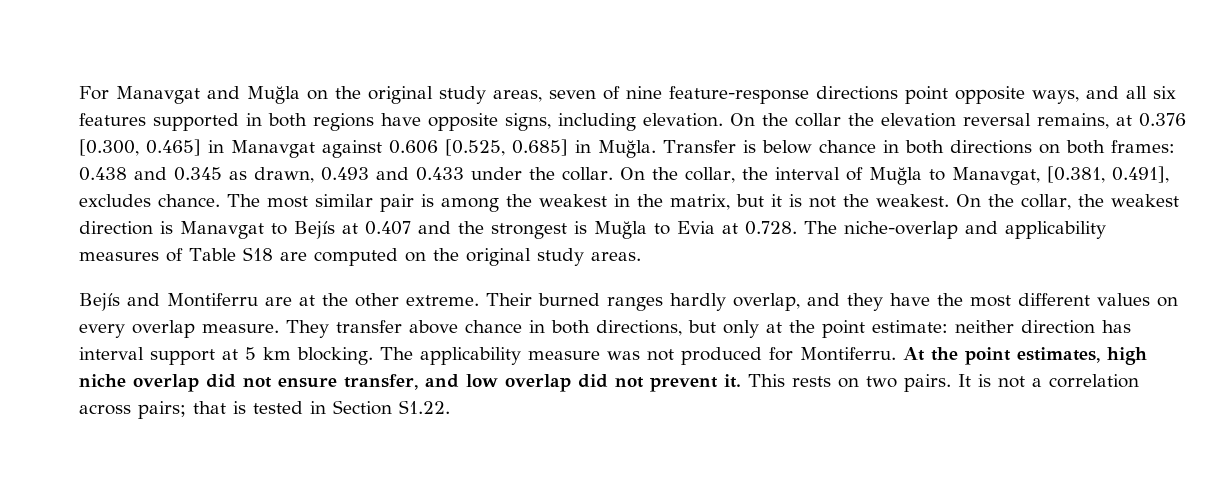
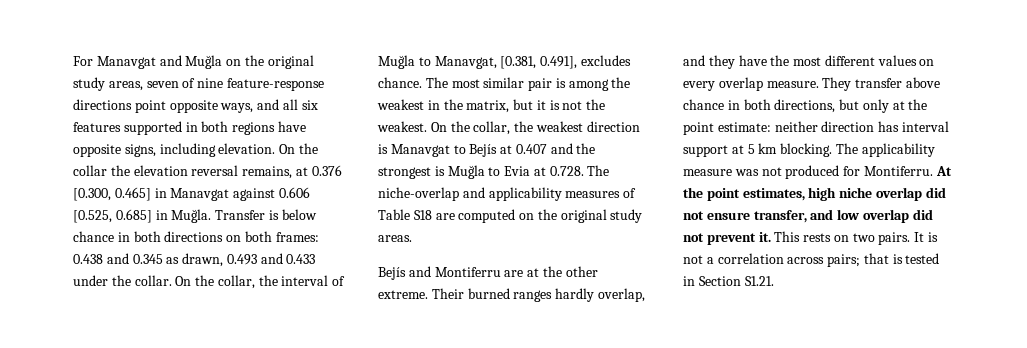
- It is not a correlation across pairs; that is tested in Section S1.22.
+ It is not a correlation across pairs; that is tested in Section S1.21.

